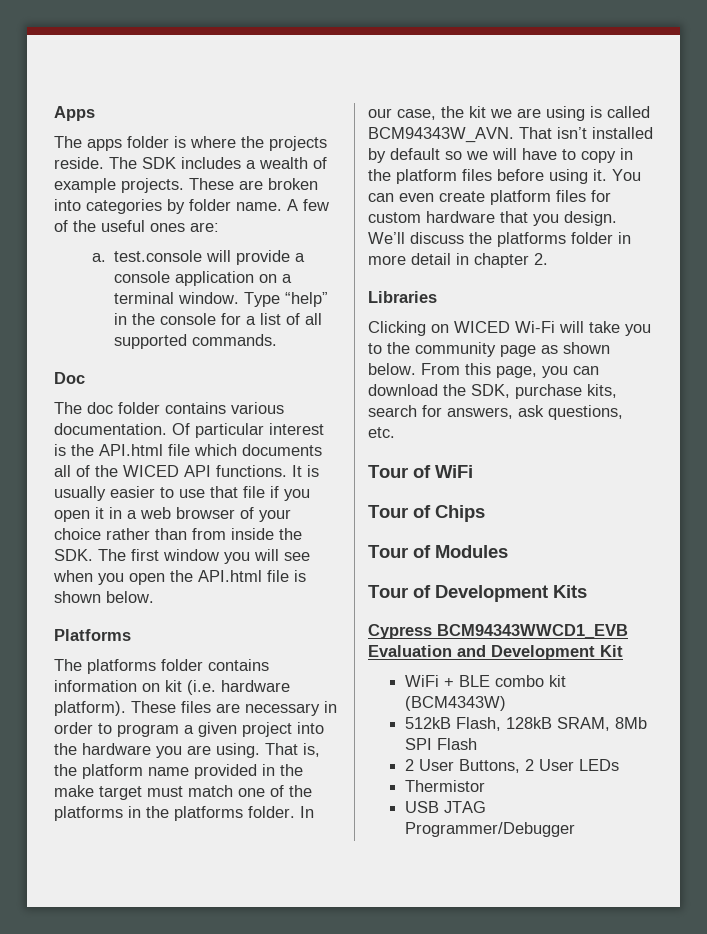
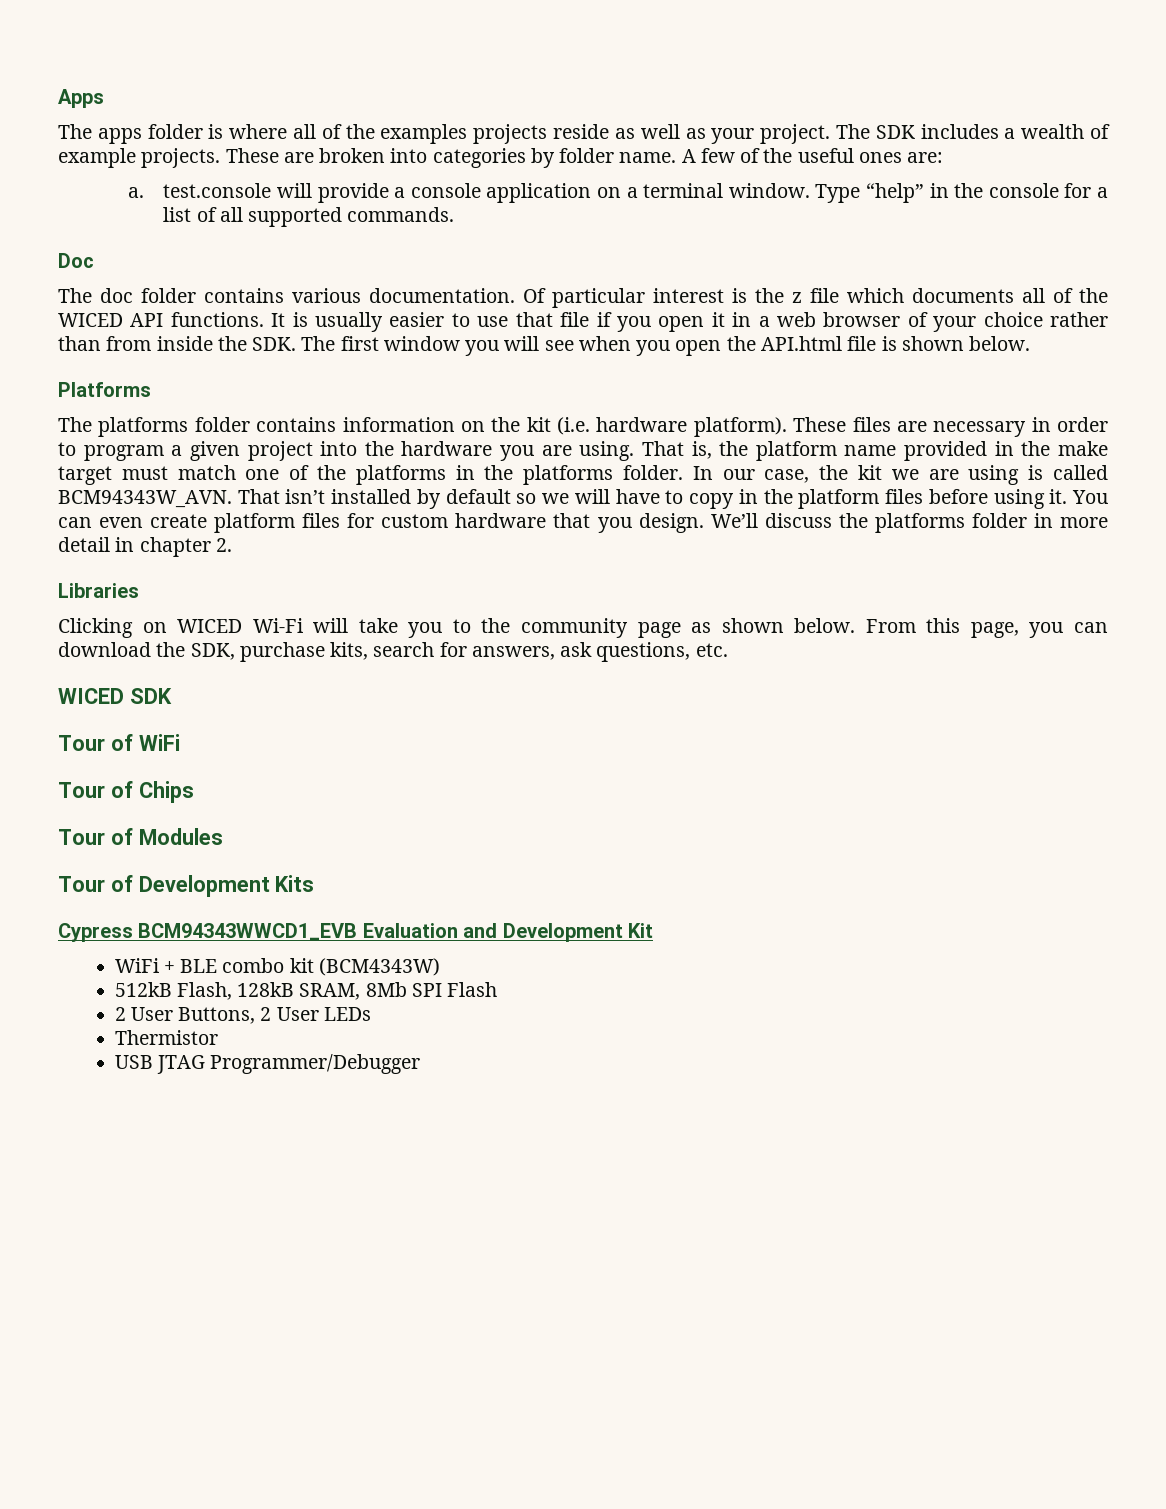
- The apps folder is where the projects reside.
+ The apps folder is where all of the examples projects reside as well as your project.
- Of particular interest is the API.html file which documents all of the WICED API functions.
+ Of particular interest is the z file which documents all of the WICED API functions.
- The platforms folder contains information on kit (i.e. hardware platform).
+ The platforms folder contains information on the kit (i.e. hardware platform).
+ WICED SDK

